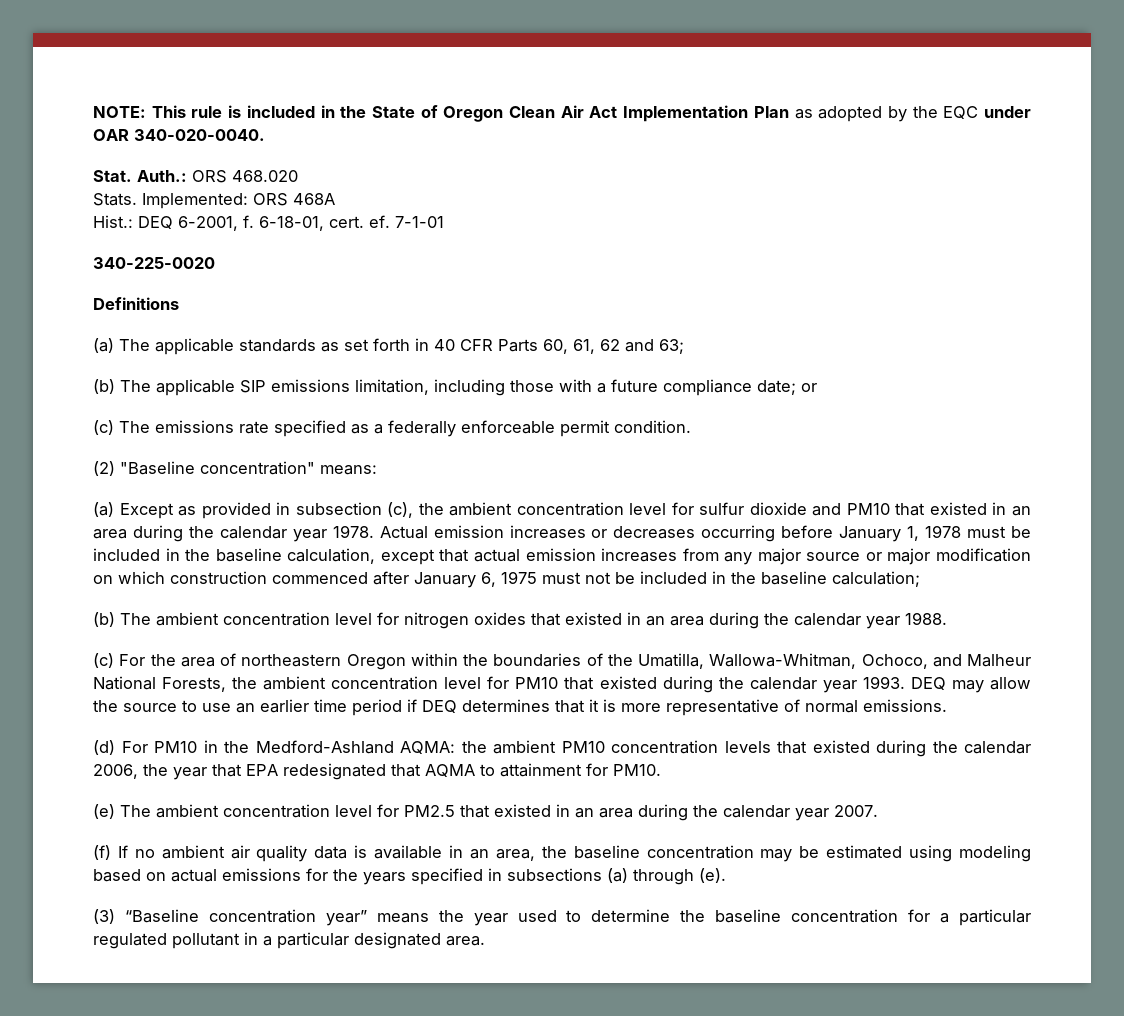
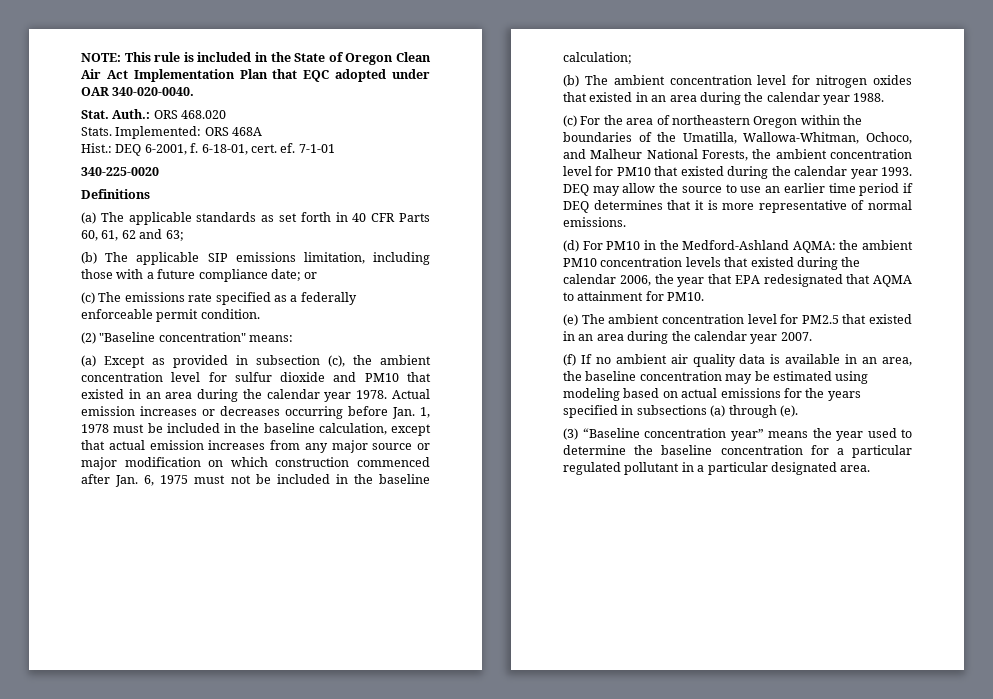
- NOTE: This rule is included in the State of Oregon Clean Air Act Implementation Plan as adopted by the EQC under OAR 340-020-0040.
+ NOTE: This rule is included in the State of Oregon Clean Air Act Implementation Plan that EQC adopted under OAR 340-020-0040.
- Actual emission increases or decreases occurring before January 1, 1978 must be included in the baseline calculation, except that actual emission increases from any major source or major modification on which construction commenced after January 6, 1975 must not be included in the baseline calculation;
+ Actual emission increases or decreases occurring before Jan. 1, 1978 must be included in the baseline calculation, except that actual emission increases from any major source or major modification on which construction commenced after Jan. 6, 1975 must not be included in the baseline calculation;

